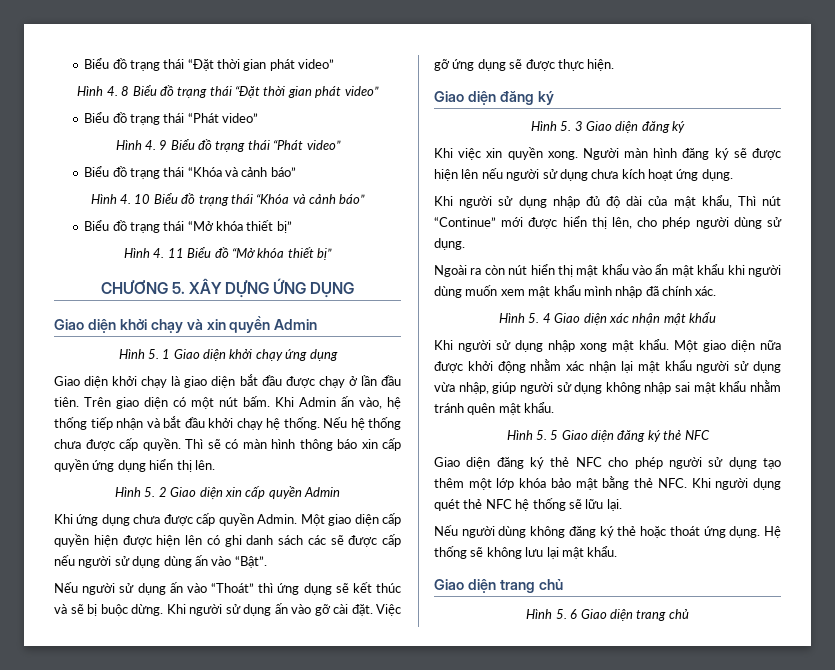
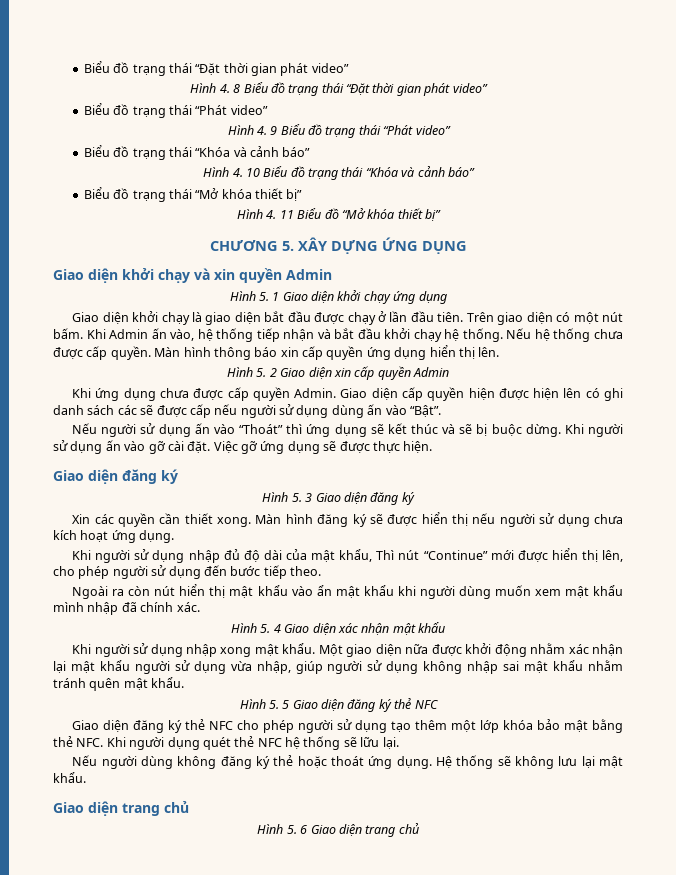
- Thì sẽ có màn hình thông báo xin cấp quyền ứng dụng hiển thị lên.
+ Màn hình thông báo xin cấp quyền ứng dụng hiển thị lên.
- Một giao diện cấp quyền hiện được hiện lên có ghi danh sách các sẽ được cấp nếu người sử dụng dùng ấn vào “Bật”.
+ Giao diện cấp quyền hiện được hiện lên có ghi danh sách các sẽ được cấp nếu người sử dụng dùng ấn vào “Bật”.
- Khi việc xin quyền xong. Người màn hình đăng ký sẽ được hiện lên nếu người sử dụng chưa kích hoạt ứng dụng.
+ Xin các quyền cần thiết xong. Màn hình đăng ký sẽ được hiển thị nếu người sử dụng chưa kích hoạt ứng dụng.
- Khi người sử dụng nhập đủ độ dài của mật khẩu, Thì nút “Continue” mới được hiển thị lên, cho phép người dùng sử dụng.
+ Khi người sử dụng nhập đủ độ dài của mật khẩu, Thì nút “Continue” mới được hiển thị lên, cho phép người sử dụng đến bước tiếp theo.

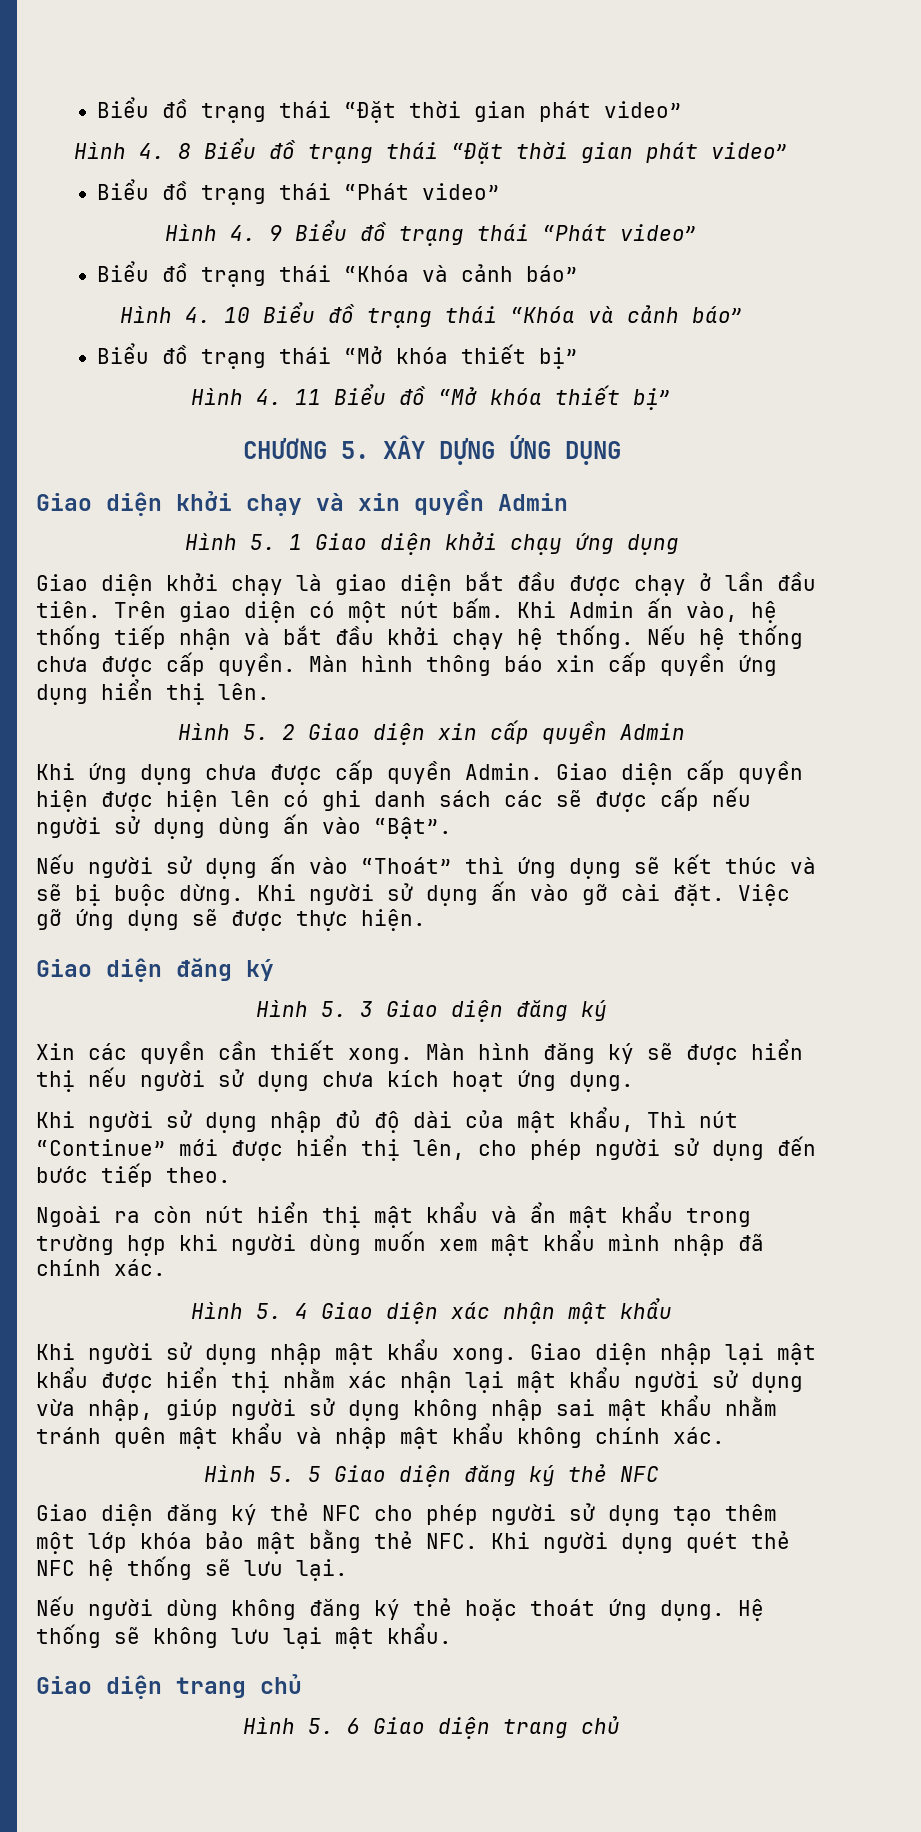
- Ngoài ra còn nút hiển thị mật khẩu vào ẩn mật khẩu khi người dùng muốn xem mật khẩu mình nhập đã chính xác.
+ Ngoài ra còn nút hiển thị mật khẩu và ẩn mật khẩu trong trường hợp khi người dùng muốn xem mật khẩu mình nhập đã chính xác.
- Khi người sử dụng nhập xong mật khẩu. Một giao diện nữa được khởi động nhằm xác nhận lại mật khẩu người sử dụng vừa nhập, giúp người sử dụng không nhập sai mật khẩu nhằm tránh quên mật khẩu.
+ Khi người sử dụng nhập mật khẩu xong. Giao diện nhập lại mật khẩu được hiển thị nhằm xác nhận lại mật khẩu người sử dụng vừa nhập, giúp người sử dụng không nhập sai mật khẩu nhằm tránh quên mật khẩu và nhập mật khẩu không chính xác.
- Giao diện đăng ký thẻ NFC cho phép người sử dụng tạo thêm một lớp khóa bảo mật bằng thẻ NFC. Khi người dụng quét thẻ NFC hệ thống sẽ lữu lại.
+ Giao diện đăng ký thẻ NFC cho phép người sử dụng tạo thêm một lớp khóa bảo mật bằng thẻ NFC. Khi người dụng quét thẻ NFC hệ thống sẽ lưu lại.

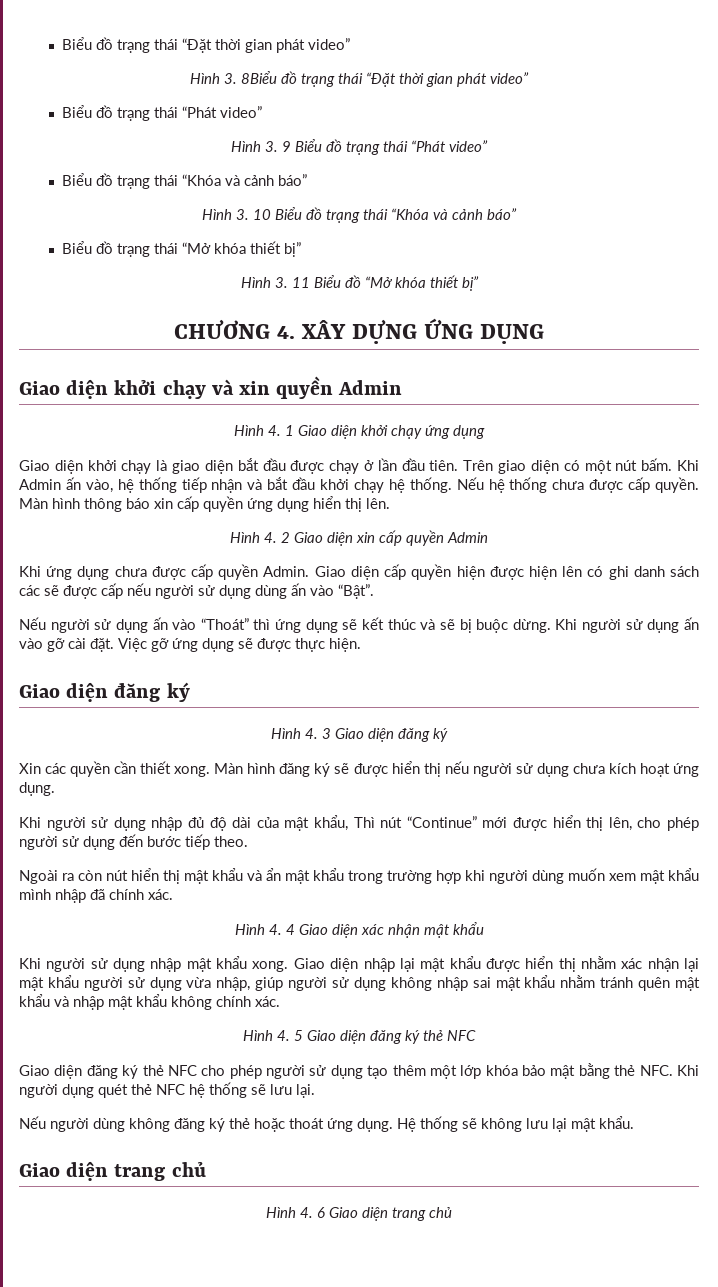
- Hình 4. 8 Biểu đồ trạng thái “Đặt thời gian phát video”
+ Hình 3. 8Biểu đồ trạng thái “Đặt thời gian phát video”
- Hình 4. 9 Biểu đồ trạng thái “Phát video”
+ Hình 3. 9 Biểu đồ trạng thái “Phát video”
- Hình 4. 10 Biểu đồ trạng thái “Khóa và cảnh báo”
+ Hình 3. 10 Biểu đồ trạng thái “Khóa và cảnh báo”
- Hình 4. 11 Biểu đồ “Mở khóa thiết bị”
+ Hình 3. 11 Biểu đồ “Mở khóa thiết bị”
- CHƯƠNG 5. XÂY DỰNG ỨNG DỤNG
+ CHƯƠNG 4. XÂY DỰNG ỨNG DỤNG
- Hình 5. 1 Giao diện khởi chạy ứng dụng
+ Hình 4. 1 Giao diện khởi chạy ứng dụng
- Hình 5. 2 Giao diện xin cấp quyền Admin
+ Hình 4. 2 Giao diện xin cấp quyền Admin
- Hình 5. 3 Giao diện đăng ký
+ Hình 4. 3 Giao diện đăng ký
- Hình 5. 4 Giao diện xác nhận mật khẩu
+ Hình 4. 4 Giao diện xác nhận mật khẩu
- Hình 5. 5 Giao diện đăng ký thẻ NFC
+ Hình 4. 5 Giao diện đăng ký thẻ NFC
- Hình 5. 6 Giao diện trang chủ
+ Hình 4. 6 Giao diện trang chủ

